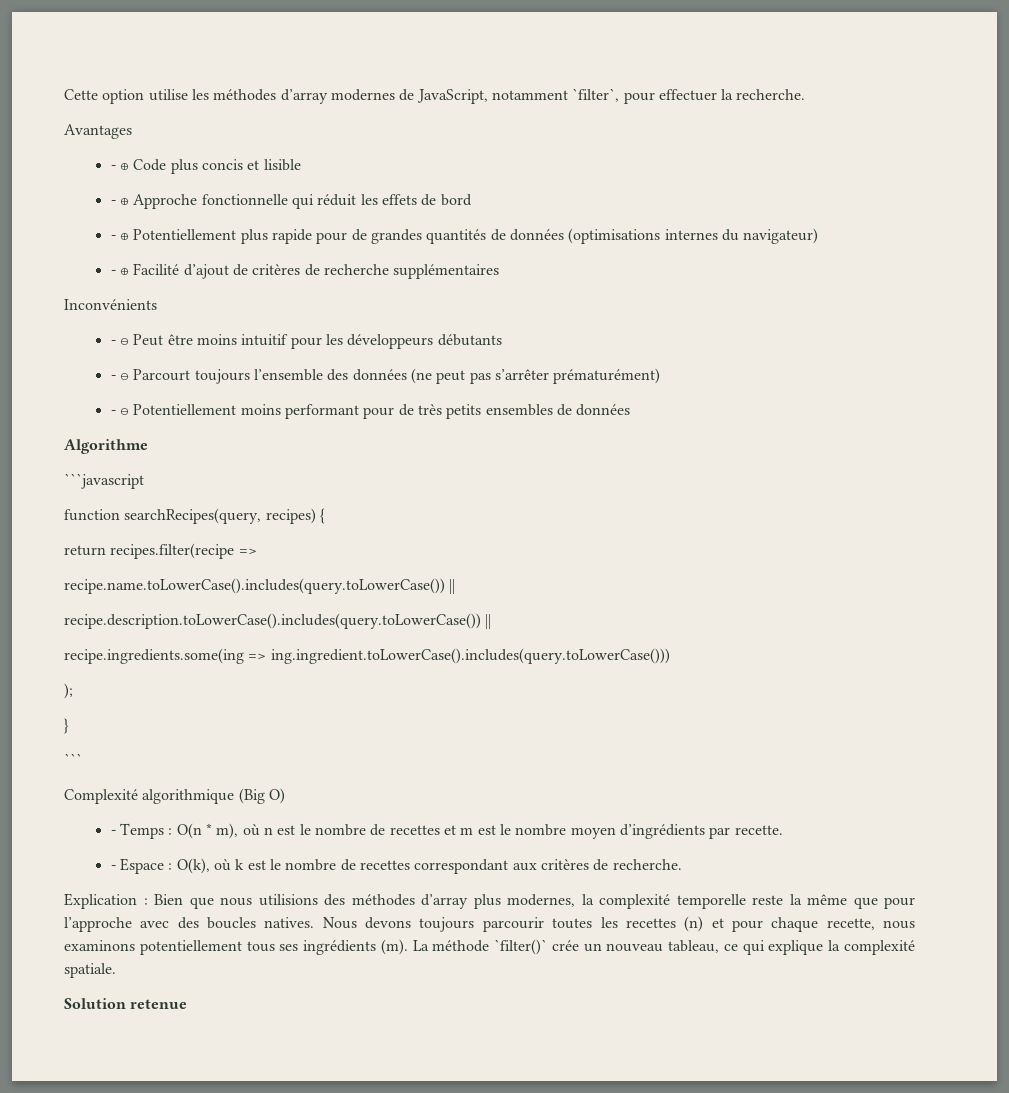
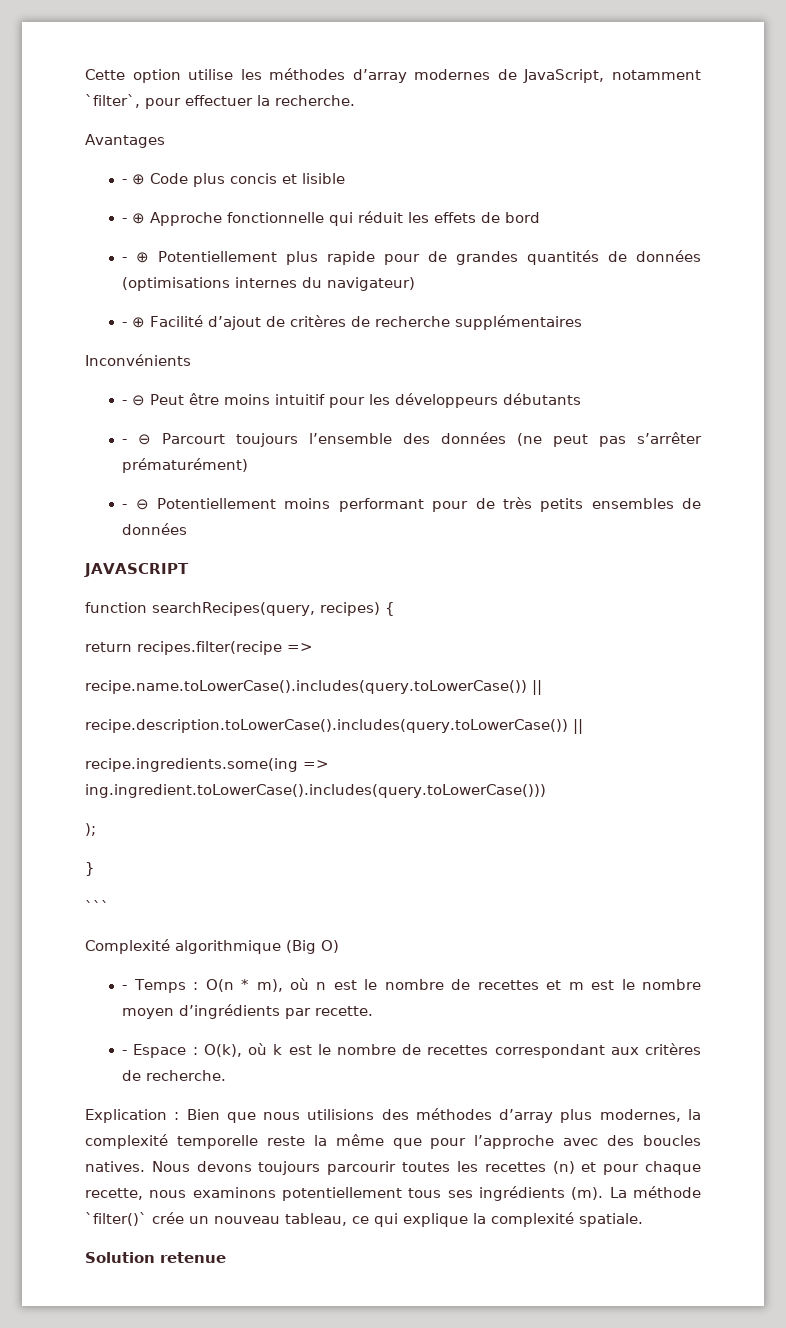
- Algorithme
- ```javascript
+ JAVASCRIPT

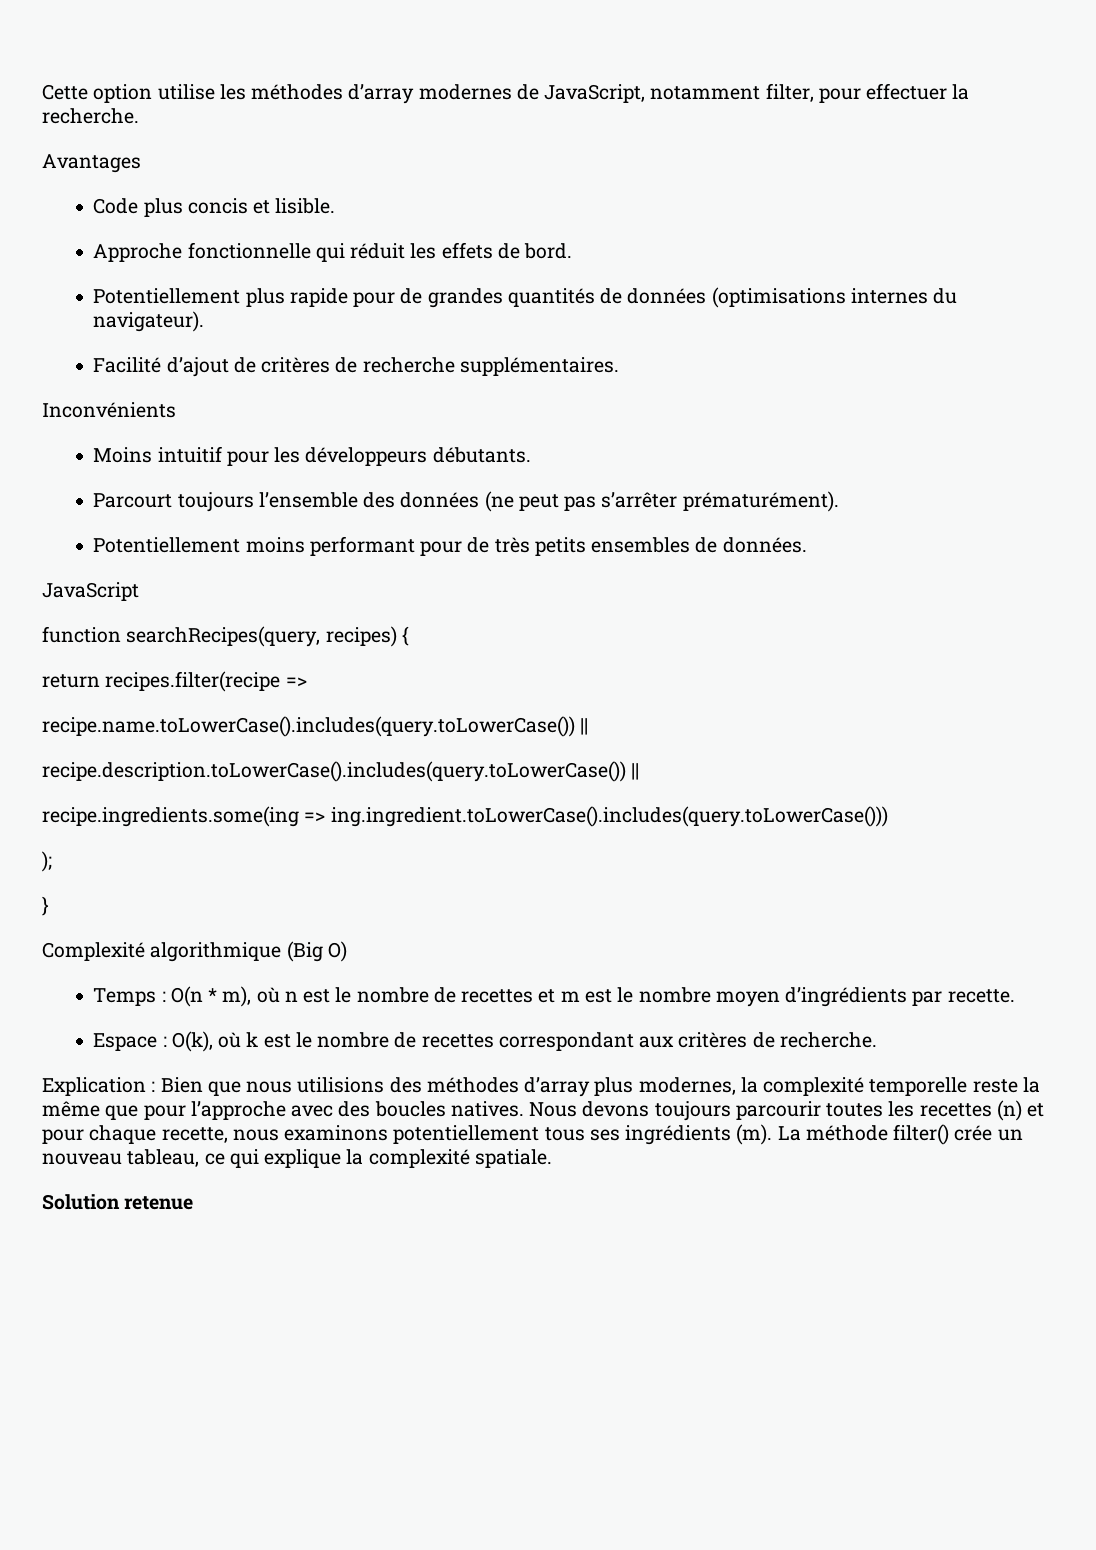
- Cette option utilise les méthodes d’array modernes de JavaScript, notamment `filter`, pour effectuer la recherche.
+ Cette option utilise les méthodes d’array modernes de JavaScript, notamment filter, pour effectuer la recherche.
- - ⊕ Code plus concis et lisible
- - ⊕ Approche fonctionnelle qui réduit les effets de bord
- - ⊕ Potentiellement plus rapide pour de grandes quantités de données (optimisations internes du navigateur)
- - ⊕ Facilité d’ajout de critères de recherche supplémentaires
+ Code plus concis et lisible.
+ Approche fonctionnelle qui réduit les effets de bord.
+ Potentiellement plus rapide pour de grandes quantités de données (optimisations internes du navigateur).
+ Facilité d’ajout de critères de recherche supplémentaires.
- - ⊖ Peut être moins intuitif pour les développeurs débutants
- - ⊖ Parcourt toujours l’ensemble des données (ne peut pas s’arrêter prématurément)
- - ⊖ Potentiellement moins performant pour de très petits ensembles de données
- JAVASCRIPT
+ Moins intuitif pour les développeurs débutants.
+ Parcourt toujours l’ensemble des données (ne peut pas s’arrêter prématurément).
+ Potentiellement moins performant pour de très petits ensembles de données.
+ JavaScript
- ```
- - Temps : O(n * m), où n est le nombre de recettes et m est le nombre moyen d’ingrédients par recette.
+ Temps : O(n * m), où n est le nombre de recettes et m est le nombre moyen d’ingrédients par recette.
- - Espace : O(k), où k est le nombre de recettes correspondant aux critères de recherche.
+ Espace : O(k), où k est le nombre de recettes correspondant aux critères de recherche.
- La méthode `filter()` crée un nouveau tableau, ce qui explique la complexité spatiale.
+ La méthode filter() crée un nouveau tableau, ce qui explique la complexité spatiale.

